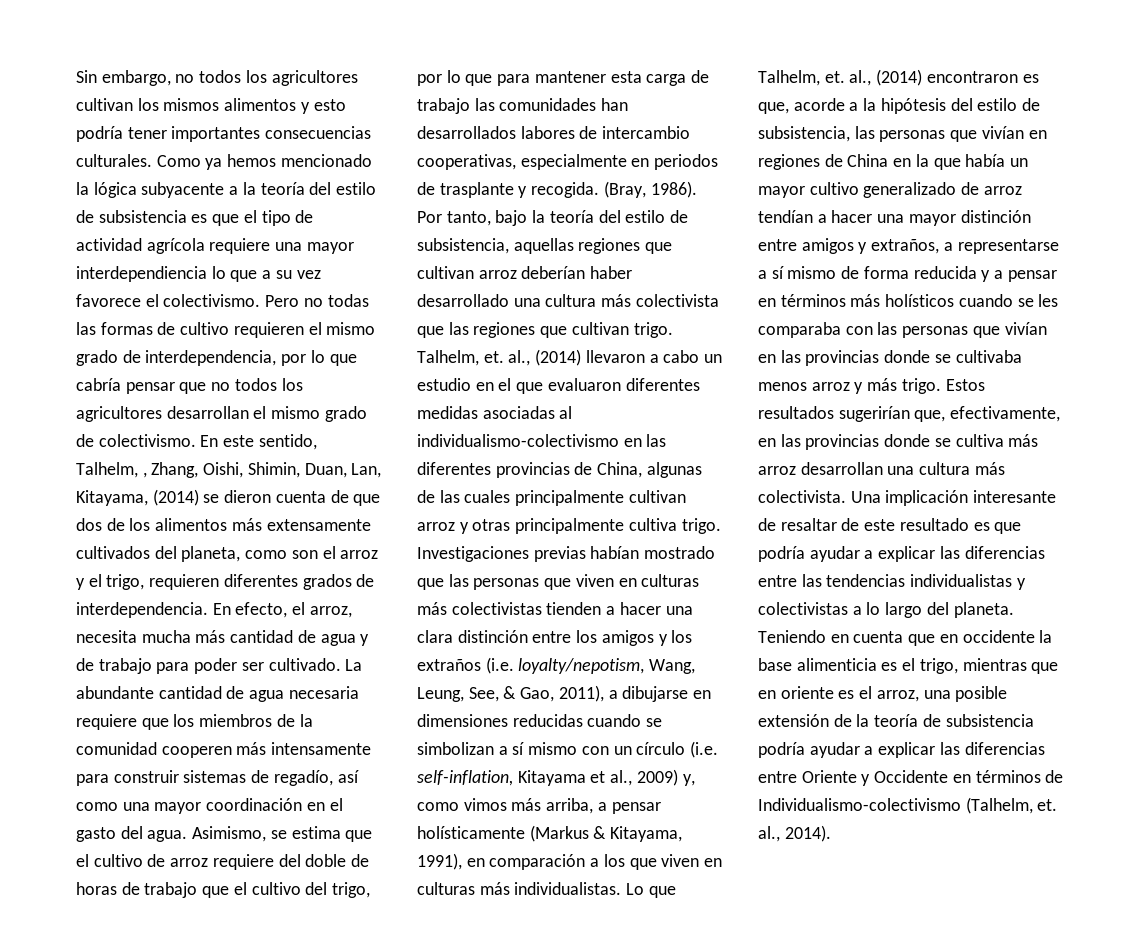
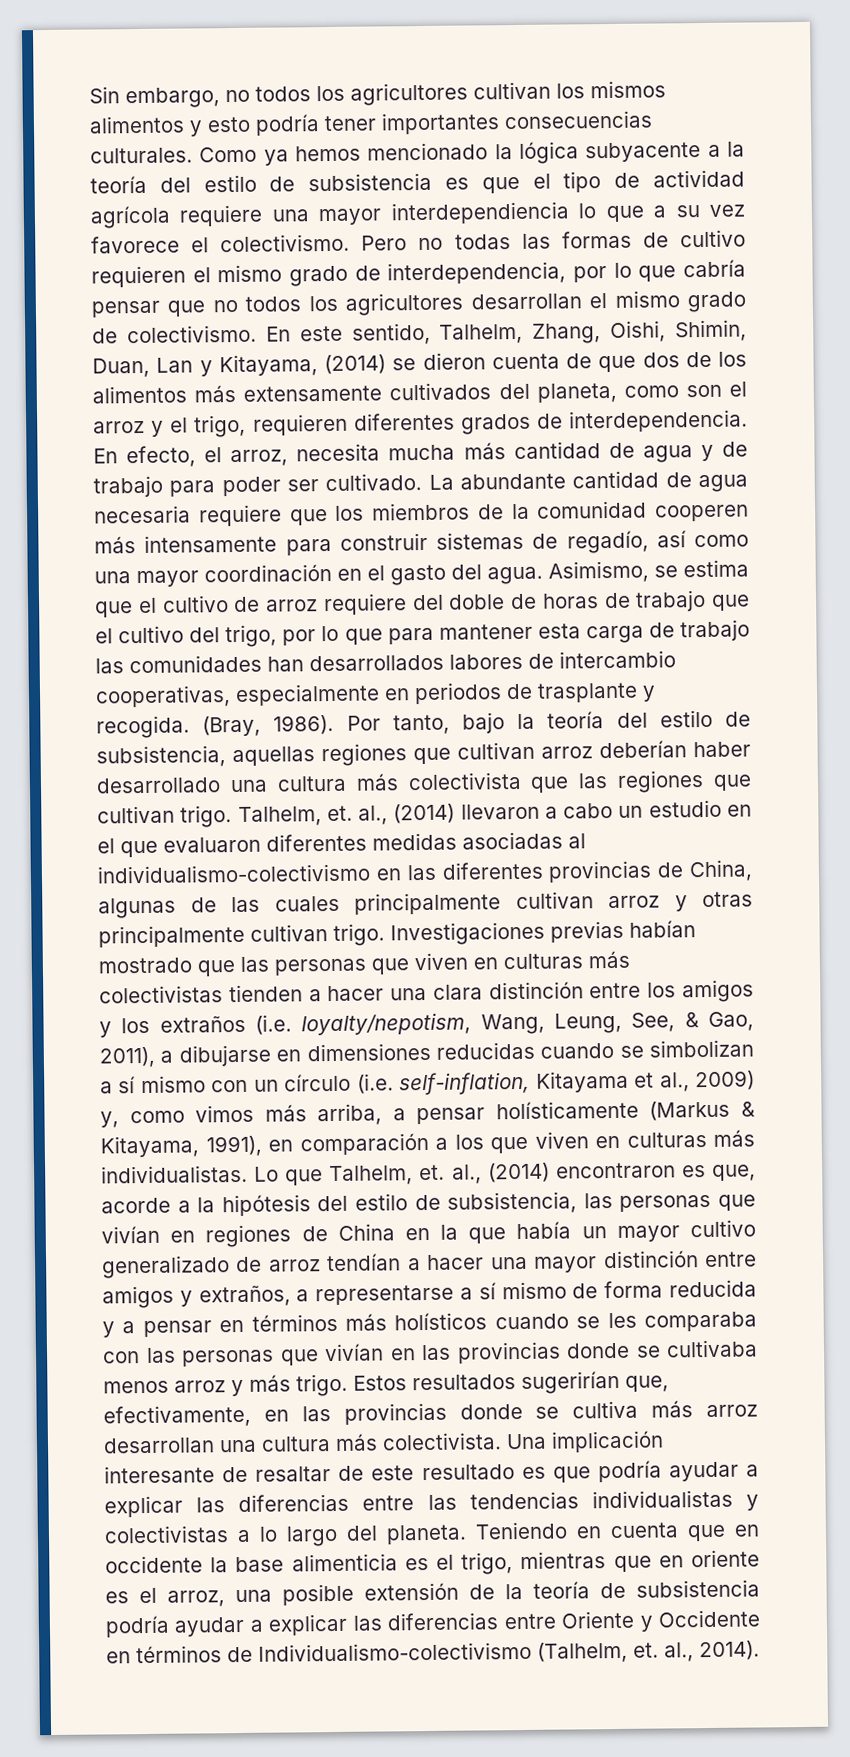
- En este sentido, Talhelm, , Zhang, Oishi, Shimin, Duan, Lan, Kitayama, (2014) se dieron cuenta de que dos de los alimentos más extensamente cultivados del planeta, como son el arroz y el trigo, requieren diferentes grados de interdependencia.
+ En este sentido, Talhelm, Zhang, Oishi, Shimin, Duan, Lan y Kitayama, (2014) se dieron cuenta de que dos de los alimentos más extensamente cultivados del planeta, como son el arroz y el trigo, requieren diferentes grados de interdependencia.
- Talhelm, et. al., (2014) llevaron a cabo un estudio en el que evaluaron diferentes medidas asociadas al individualismo-colectivismo en las diferentes provincias de China, algunas de las cuales principalmente cultivan arroz y otras principalmente cultiva trigo.
+ Talhelm, et. al., (2014) llevaron a cabo un estudio en el que evaluaron diferentes medidas asociadas al individualismo-colectivismo en las diferentes provincias de China, algunas de las cuales principalmente cultivan arroz y otras principalmente cultivan trigo.

